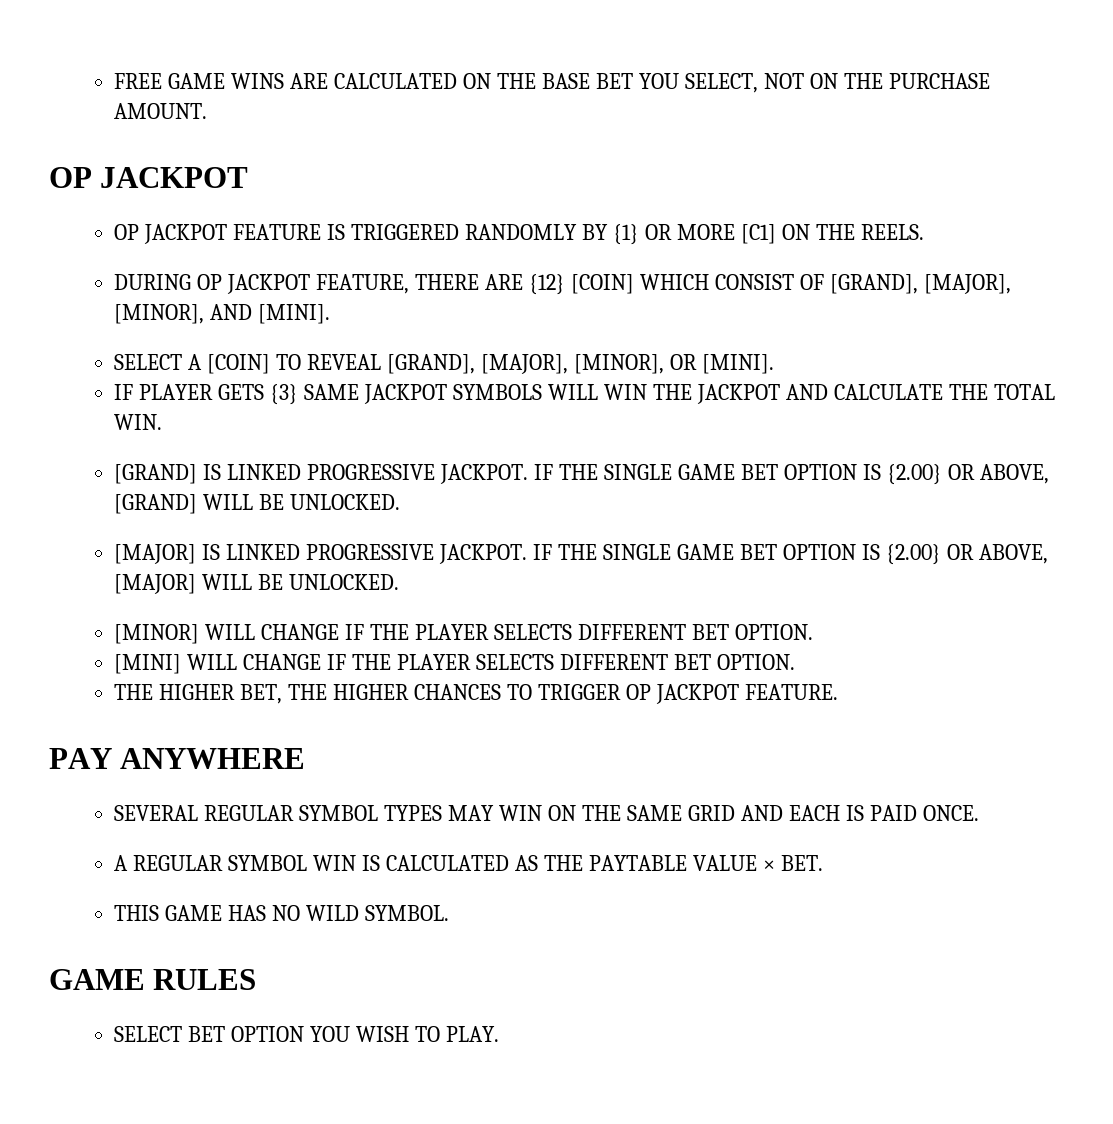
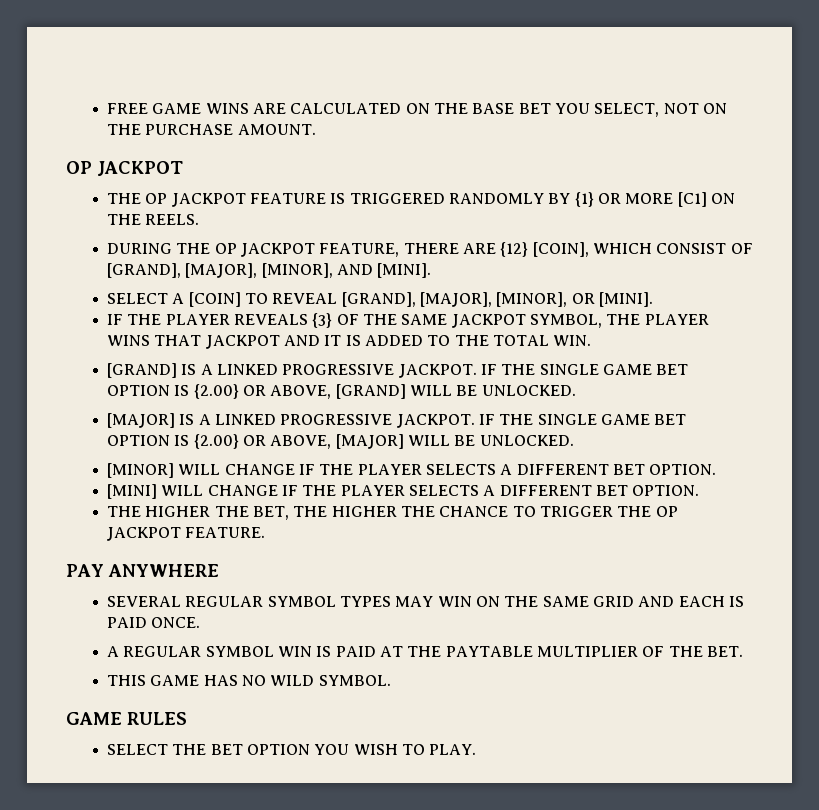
- OP JACKPOT FEATURE IS TRIGGERED RANDOMLY BY {1} OR MORE [C1] ON THE REELS.
+ THE OP JACKPOT FEATURE IS TRIGGERED RANDOMLY BY {1} OR MORE [C1] ON THE REELS.
- DURING OP JACKPOT FEATURE, THERE ARE {12} [COIN] WHICH CONSIST OF [GRAND], [MAJOR], [MINOR], AND [MINI].
+ DURING THE OP JACKPOT FEATURE, THERE ARE {12} [COIN], WHICH CONSIST OF [GRAND], [MAJOR], [MINOR], AND [MINI].
- IF PLAYER GETS {3} SAME JACKPOT SYMBOLS WILL WIN THE JACKPOT AND CALCULATE THE TOTAL WIN.
+ IF THE PLAYER REVEALS {3} OF THE SAME JACKPOT SYMBOL, THE PLAYER WINS THAT JACKPOT AND IT IS ADDED TO THE TOTAL WIN.
- [GRAND] IS LINKED PROGRESSIVE JACKPOT.
+ [GRAND] IS A LINKED PROGRESSIVE JACKPOT.
- [MAJOR] IS LINKED PROGRESSIVE JACKPOT.
+ [MAJOR] IS A LINKED PROGRESSIVE JACKPOT.
- [MINOR] WILL CHANGE IF THE PLAYER SELECTS DIFFERENT BET OPTION.
+ [MINOR] WILL CHANGE IF THE PLAYER SELECTS A DIFFERENT BET OPTION.
- [MINI] WILL CHANGE IF THE PLAYER SELECTS DIFFERENT BET OPTION.
+ [MINI] WILL CHANGE IF THE PLAYER SELECTS A DIFFERENT BET OPTION.
- THE HIGHER BET, THE HIGHER CHANCES TO TRIGGER OP JACKPOT FEATURE.
+ THE HIGHER THE BET, THE HIGHER THE CHANCE TO TRIGGER THE OP JACKPOT FEATURE.
- A REGULAR SYMBOL WIN IS CALCULATED AS THE PAYTABLE VALUE × BET.
+ A REGULAR SYMBOL WIN IS PAID AT THE PAYTABLE MULTIPLIER OF THE BET.
- SELECT BET OPTION YOU WISH TO PLAY.
+ SELECT THE BET OPTION YOU WISH TO PLAY.

